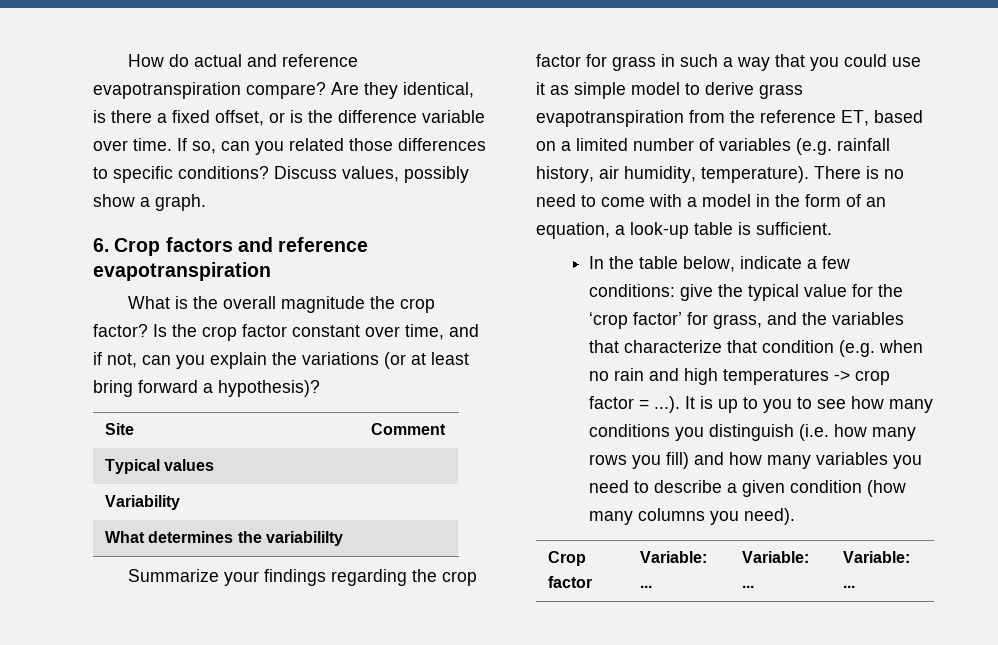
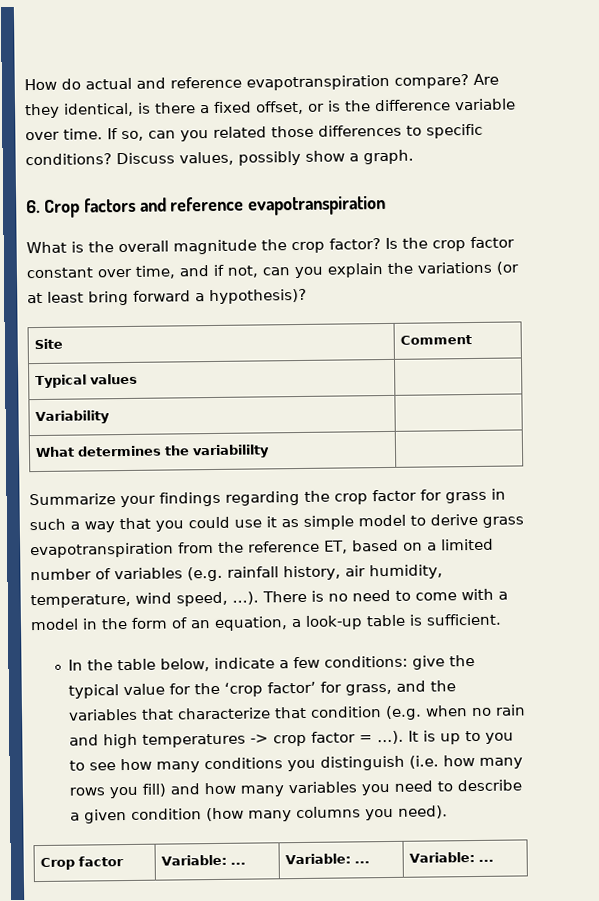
- Summarize your findings regarding the crop factor for grass in such a way that you could use it as simple model to derive grass evapotranspiration from the reference ET, based on a limited number of variables (e.g. rainfall history, air humidity, temperature). There is no need to come with a model in the form of an equation, a look-up table is sufficient.
+ Summarize your findings regarding the crop factor for grass in such a way that you could use it as simple model to derive grass evapotranspiration from the reference ET, based on a limited number of variables (e.g. rainfall history, air humidity, temperature, wind speed, ...). There is no need to come with a model in the form of an equation, a look-up table is sufficient.

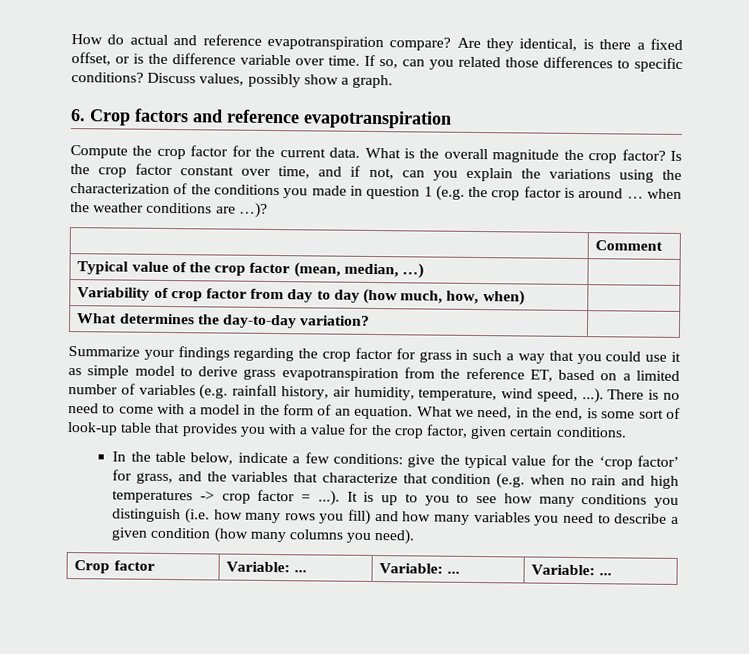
+ Compute the crop factor for the current data.
- Is the crop factor constant over time, and if not, can you explain the variations (or at least bring forward a hypothesis)?
- Site | Comment
- Typical values |
- Variability |
+ Is the crop factor constant over time, and if not, can you explain the variations using the characterization of the conditions you made in question 1 (e.g. the crop factor is around … when the weather conditions are …)?
+ | Comment
+ Typical value of the crop factor (mean, median, …) |
+ Variability of crop factor from day to day (how much, how, when) |
- What determines the variabililty |
+ What determines the day-to-day variation? |
- Summarize your findings regarding the crop factor for grass in such a way that you could use it as simple model to derive grass evapotranspiration from the reference ET, based on a limited number of variables (e.g. rainfall history, air humidity, temperature, wind speed, ...). There is no need to come with a model in the form of an equation, a look-up table is sufficient.
+ Summarize your findings regarding the crop factor for grass in such a way that you could use it as simple model to derive grass evapotranspiration from the reference ET, based on a limited number of variables (e.g. rainfall history, air humidity, temperature, wind speed, ...). There is no need to come with a model in the form of an equation. What we need, in the end, is some sort of look-up table that provides you with a value for the crop factor, given certain conditions.

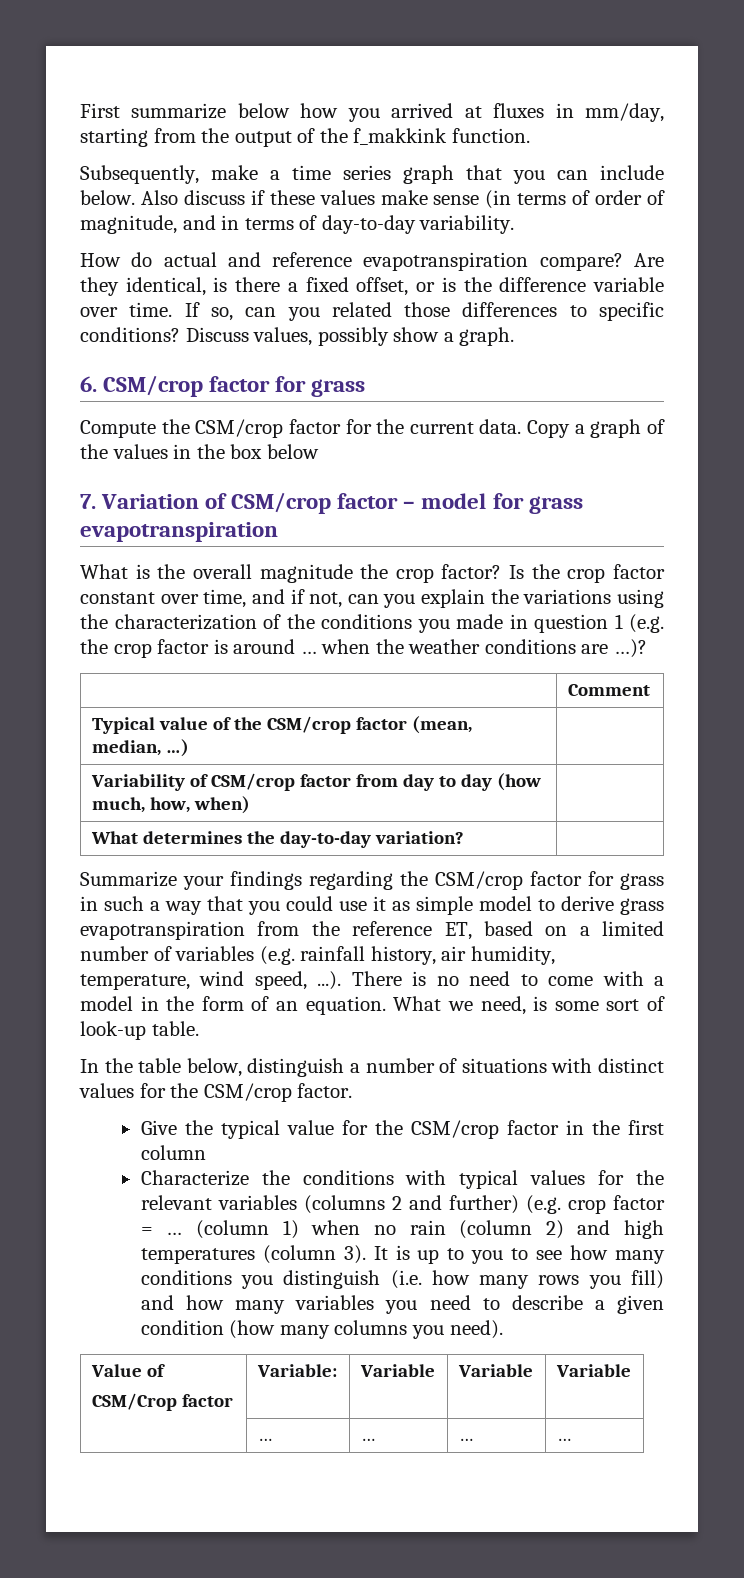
+ First summarize below how you arrived at fluxes in mm/day, starting from the output of the f_makkink function.
+ Subsequently, make a time series graph that you can include below. Also discuss if these values make sense (in terms of order of magnitude, and in terms of day-to-day variability.
- 6. Crop factors and reference evapotranspiration
+ 6. CSM/crop factor for grass
- Compute the crop factor for the current data. What is the overall magnitude the crop factor?
+ Compute the CSM/crop factor for the current data. Copy a graph of the values in the box below
+ 7. Variation of CSM/crop factor – model for grass evapotranspiration
+ What is the overall magnitude the crop factor?
- Typical value of the crop factor (mean, median, …) |
+ Typical value of the CSM/crop factor (mean, median, …) |
- Variability of crop factor from day to day (how much, how, when) |
+ Variability of CSM/crop factor from day to day (how much, how, when) |
- Summarize your findings regarding the crop factor for grass in such a way that you could use it as simple model to derive grass evapotranspiration from the reference ET, based on a limited number of variables (e.g. rainfall history, air humidity, temperature, wind speed, ...). There is no need to come with a model in the form of an equation.
+ Summarize your findings regarding the CSM/crop factor for grass in such a way that you could use it as simple model to derive grass evapotranspiration from the reference ET, based on a limited number of variables (e.g. rainfall history, air humidity, temperature, wind speed, ...). There is no need to come with a model in the form of an equation.
- What we need, in the end, is some sort of look-up table that provides you with a value for the crop factor, given certain conditions.
- In the table below, indicate a few conditions: give the typical value for the ‘crop factor’ for grass, and the variables that characterize that condition (e.g. when no rain and high temperatures -> crop factor = ...). It is up to you to see how many conditions you distinguish (i.e. how many rows you fill) and how many variables you need to describe a given condition (how many columns you need).
+ What we need, is some sort of look-up table.
+ In the table below, distinguish a number of situations with distinct values for the CSM/crop factor.
+ Give the typical value for the CSM/crop factor in the first column
+ Characterize the conditions with typical values for the relevant variables (columns 2 and further) (e.g. crop factor = … (column 1) when no rain (column 2) and high temperatures (column 3). It is up to you to see how many conditions you distinguish (i.e. how many rows you fill) and how many variables you need to describe a given condition (how many columns you need).
- Crop factor | Variable: ... | Variable: ... | Variable: ...
+ Value of
+ CSM/Crop factor | Variable: | Variable | Variable | Variable
+ | … | … | … | …

